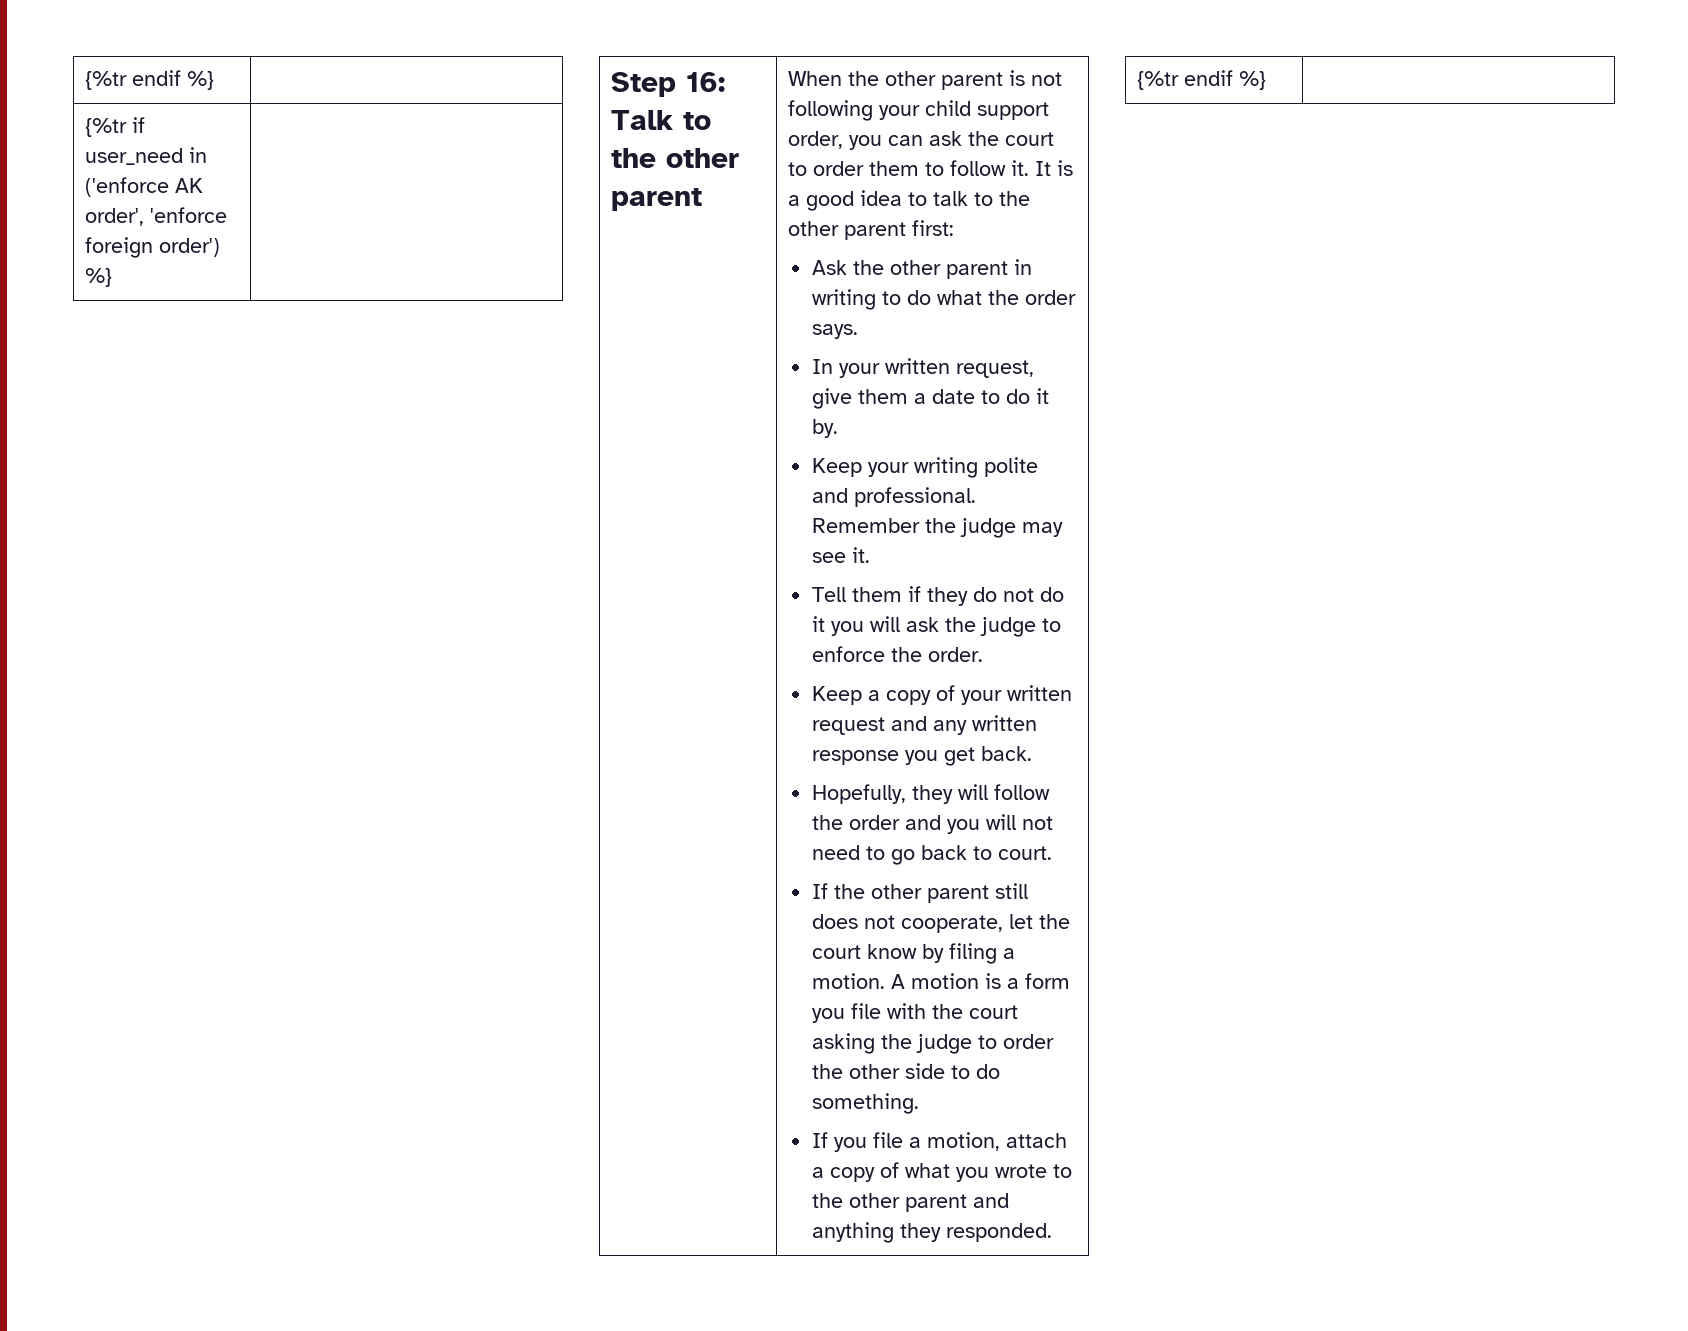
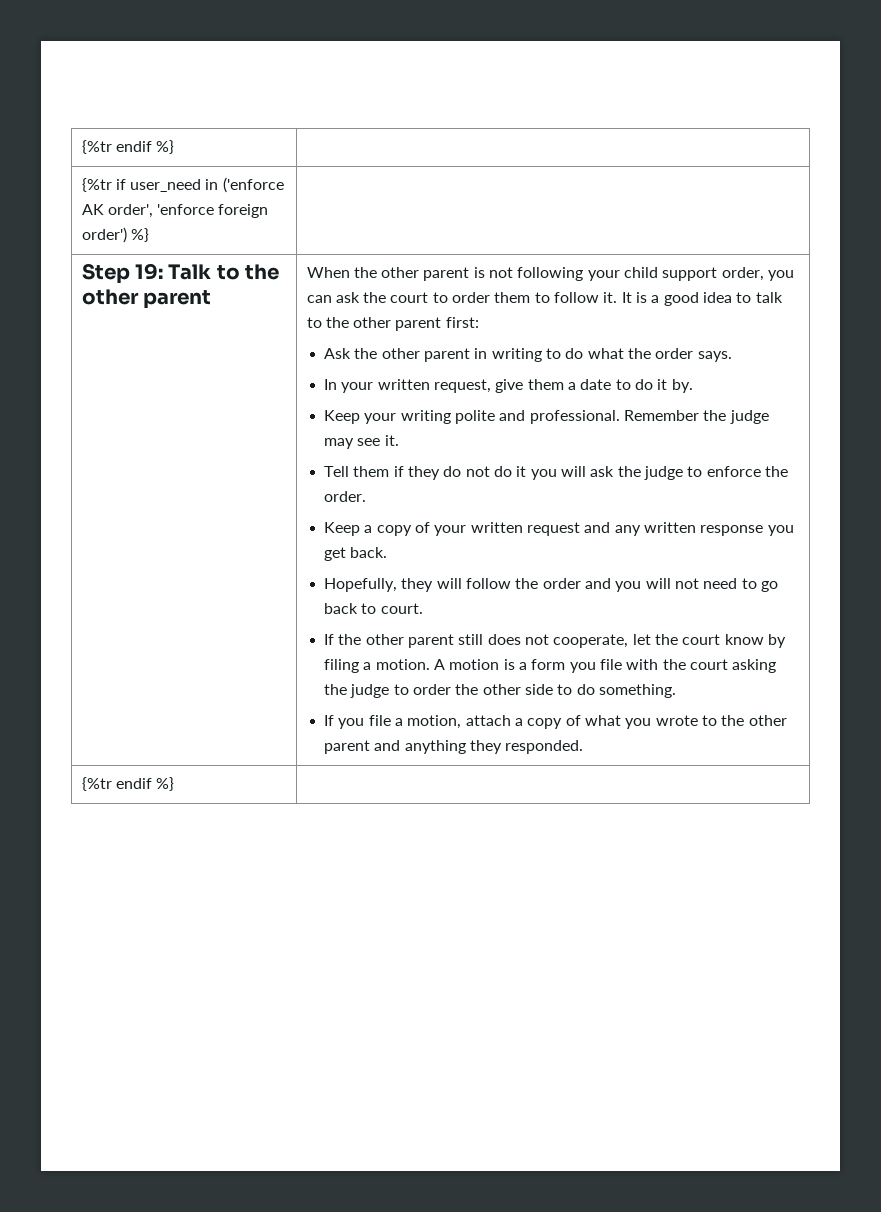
- Step 16: Talk to the other parent
+ Step 19: Talk to the other parent

